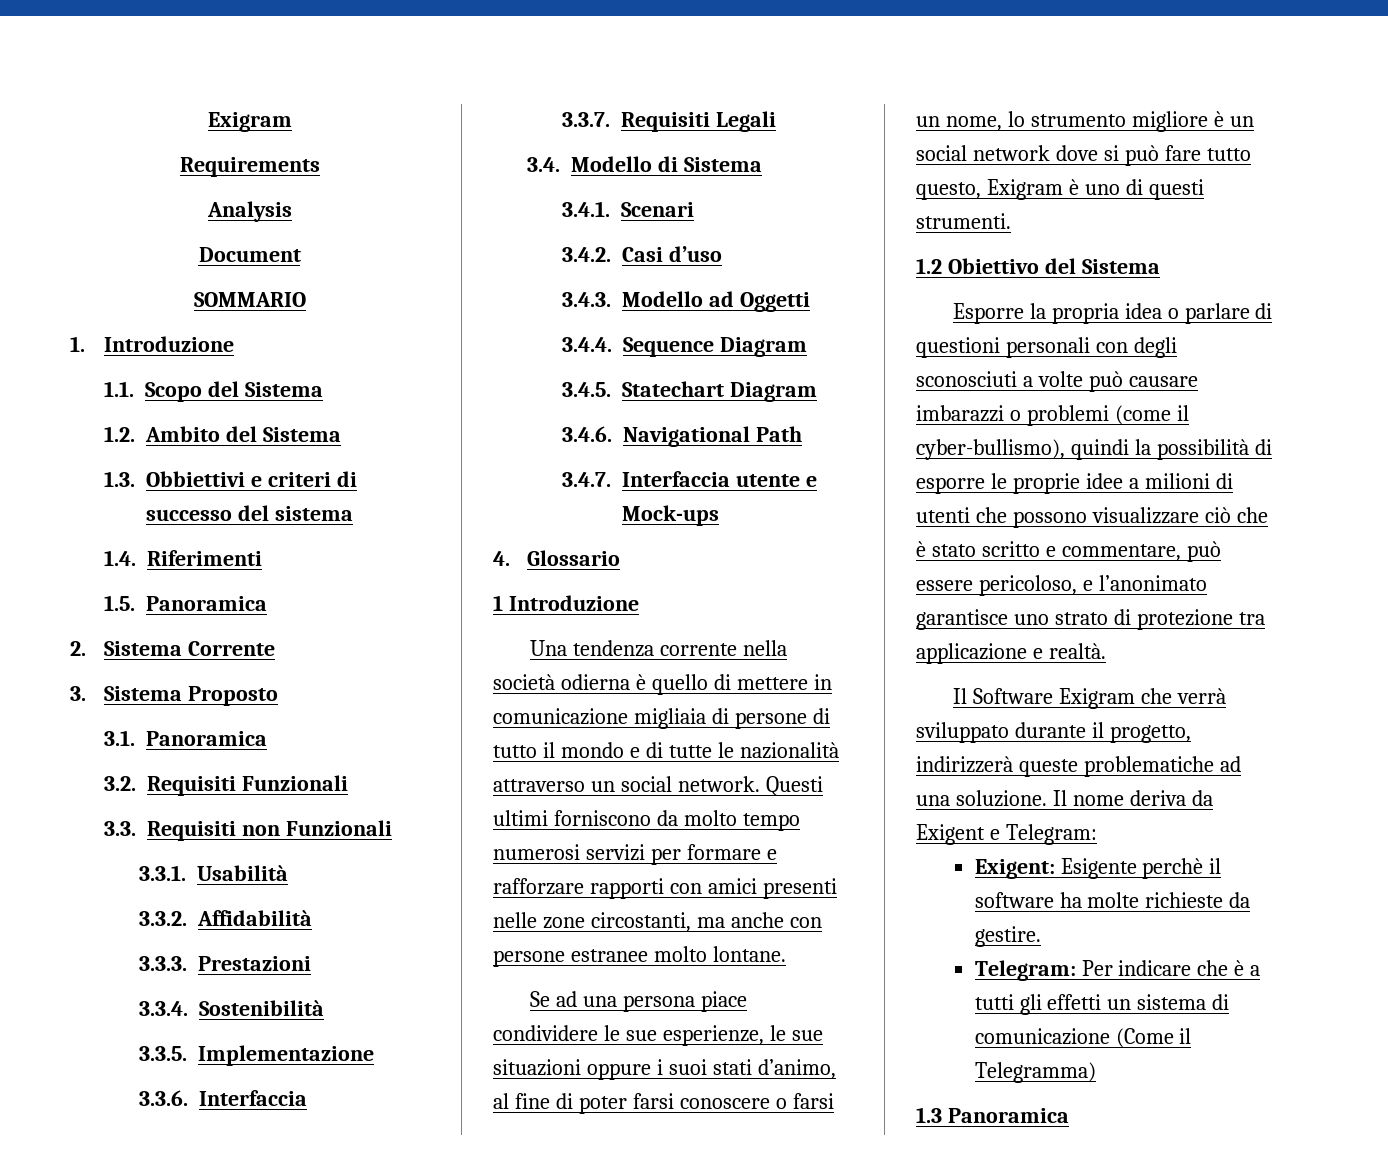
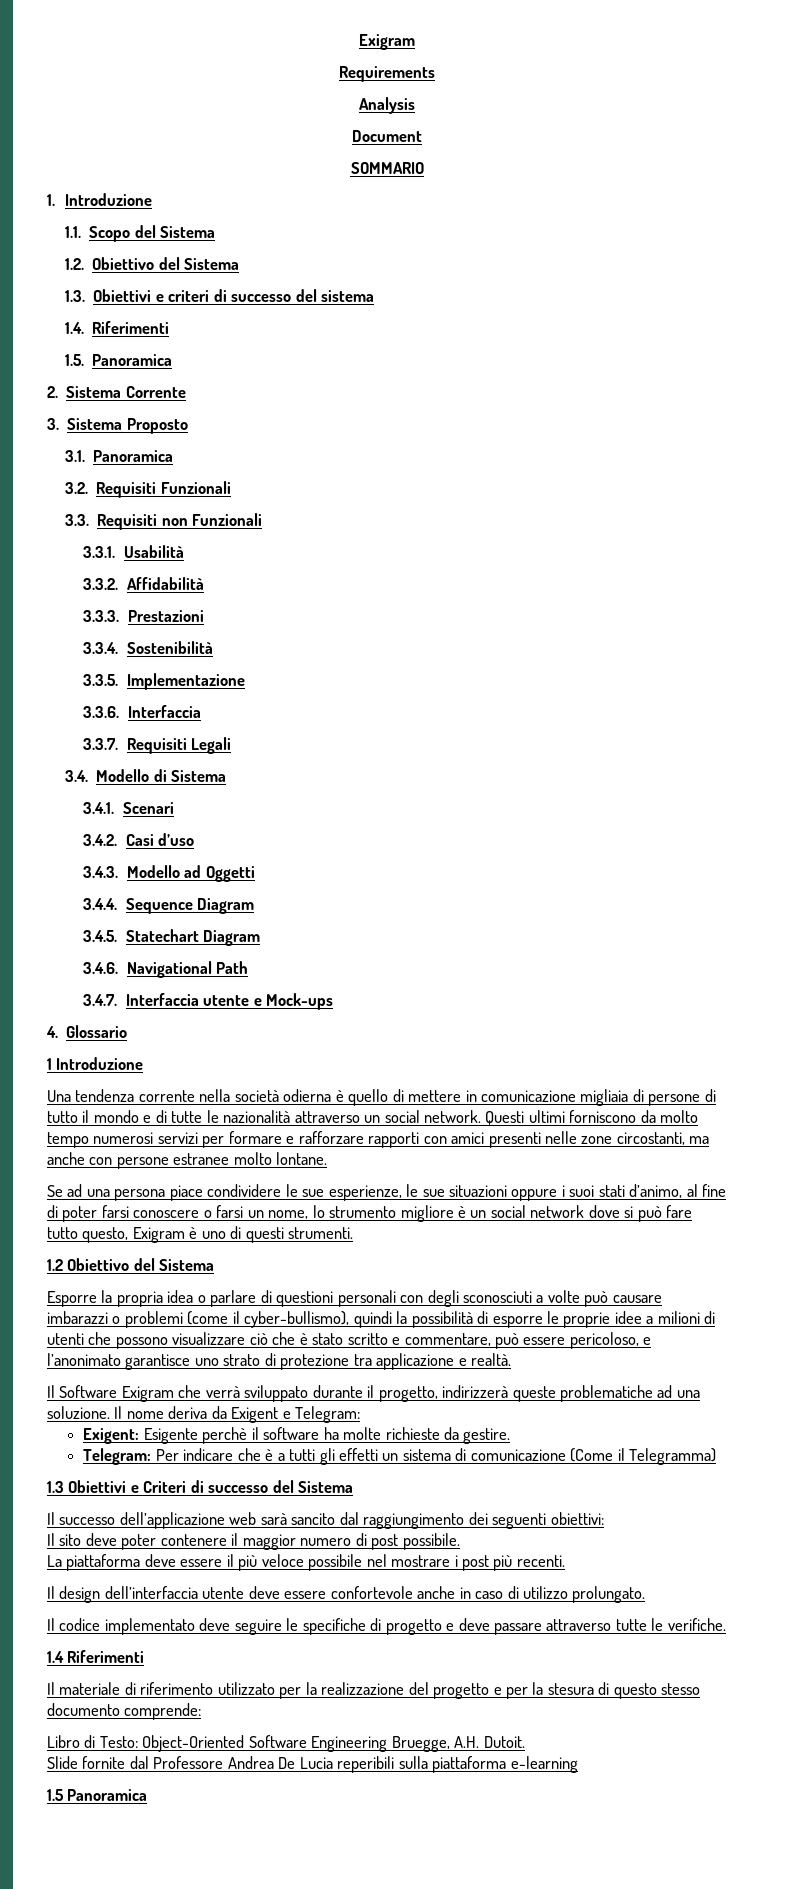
- 1.2. Ambito del Sistema
+ 1.2. Obiettivo del Sistema
- 1.3. Obbiettivi e criteri di successo del sistema
+ 1.3. Obiettivi e criteri di successo del sistema
- 1.3 Panoramica
+ 1.3 Obiettivi e Criteri di successo del Sistema
+ Il successo dell’applicazione web sarà sancito dal raggiungimento dei seguenti obiettivi:
+ Il sito deve poter contenere il maggior numero di post possibile.
+ La piattaforma deve essere il più veloce possibile nel mostrare i post più recenti.
+ Il design dell’interfaccia utente deve essere confortevole anche in caso di utilizzo prolungato.
+ Il codice implementato deve seguire le specifiche di progetto e deve passare attraverso tutte le verifiche.
+ 1.4 Riferimenti
+ Il materiale di riferimento utilizzato per la realizzazione del progetto e per la stesura di questo stesso documento comprende:
+ Libro di Testo: Object-Oriented Software Engineering Bruegge, A.H. Dutoit.
+ Slide fornite dal Professore Andrea De Lucia reperibili sulla piattaforma e-learning
+ 1.5 Panoramica

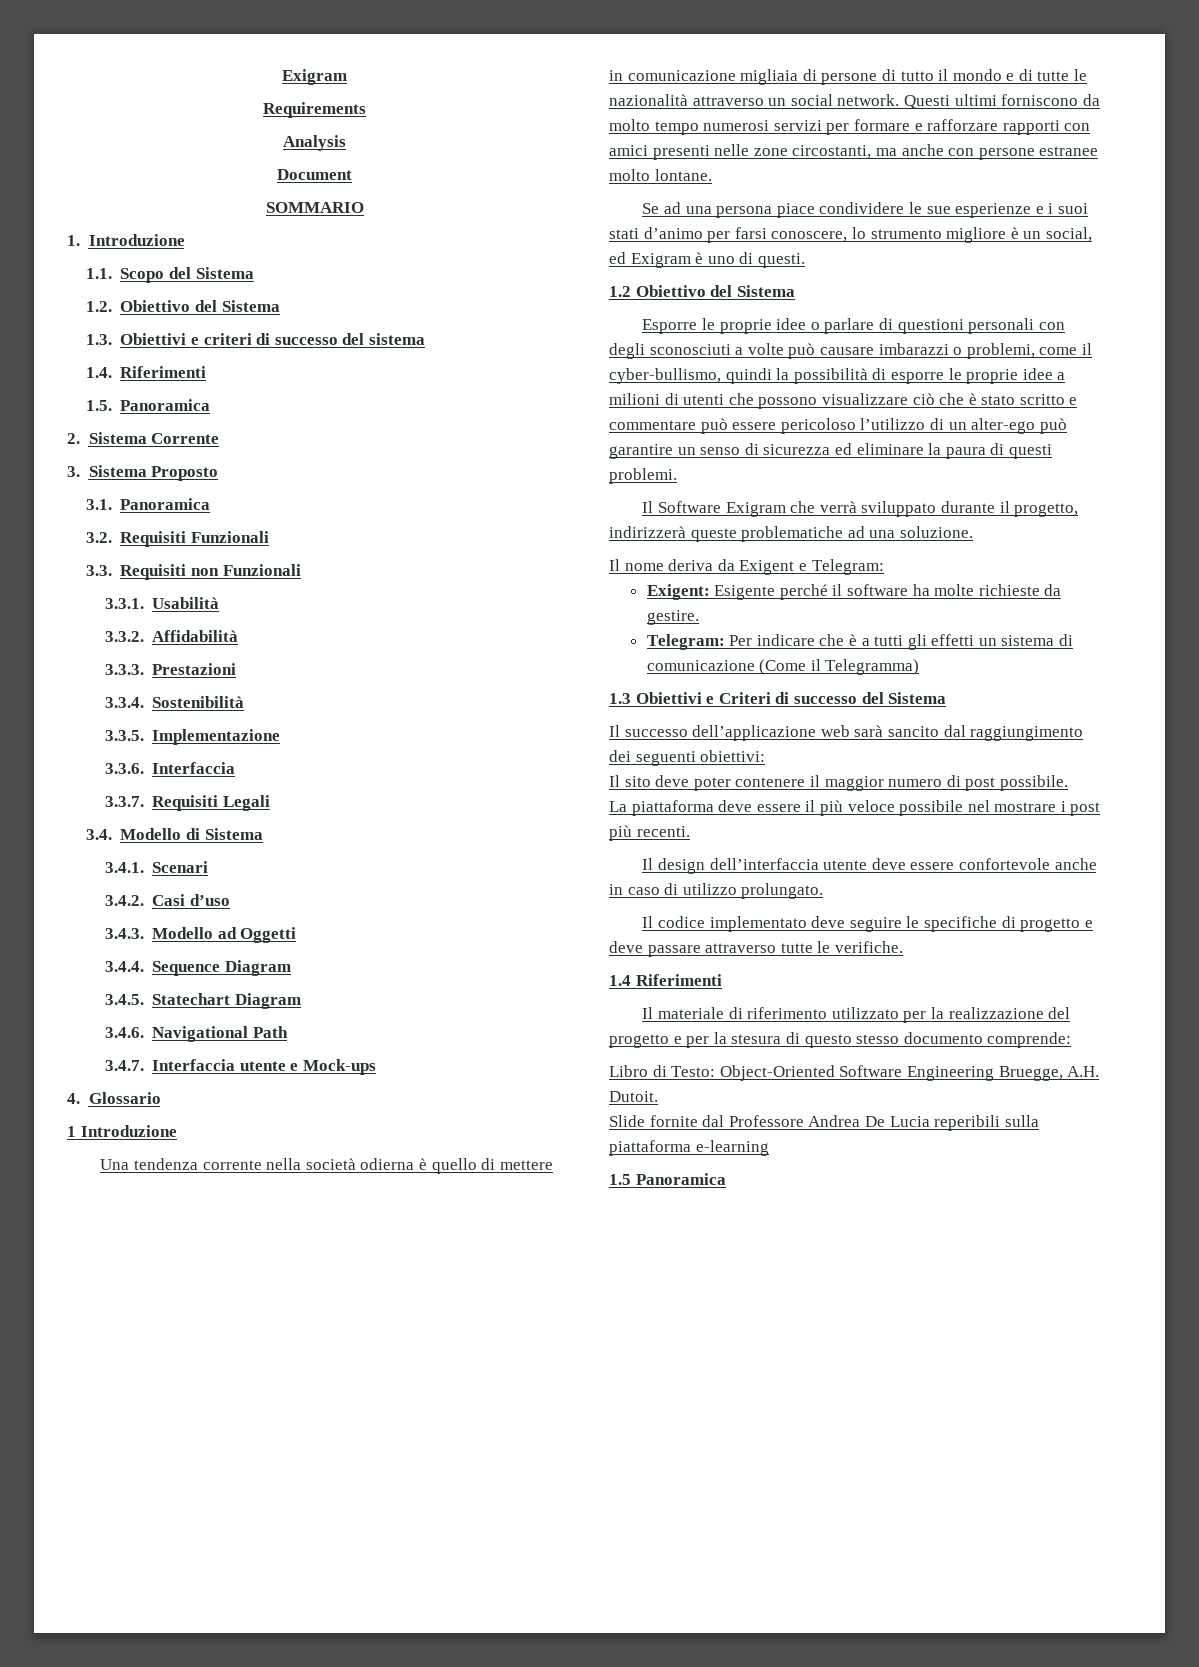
- Se ad una persona piace condividere le sue esperienze, le sue situazioni oppure i suoi stati d’animo, al fine di poter farsi conoscere o farsi un nome, lo strumento migliore è un social network dove si può fare tutto questo, Exigram è uno di questi strumenti.
+ Se ad una persona piace condividere le sue esperienze e i suoi stati d’animo per farsi conoscere, lo strumento migliore è un social, ed Exigram è uno di questi.
- Esporre la propria idea o parlare di questioni personali con degli sconosciuti a volte può causare imbarazzi o problemi (come il cyber-bullismo), quindi la possibilità di esporre le proprie idee a milioni di utenti che possono visualizzare ciò che è stato scritto e commentare, può essere pericoloso, e l’anonimato garantisce uno strato di protezione tra applicazione e realtà.
+ Esporre le proprie idee o parlare di questioni personali con degli sconosciuti a volte può causare imbarazzi o problemi, come il cyber-bullismo, quindi la possibilità di esporre le proprie idee a milioni di utenti che possono visualizzare ciò che è stato scritto e commentare può essere pericoloso l’utilizzo di un alter-ego può garantire un senso di sicurezza ed eliminare la paura di questi problemi.
- Il Software Exigram che verrà sviluppato durante il progetto, indirizzerà queste problematiche ad una soluzione. Il nome deriva da Exigent e Telegram:
+ Il Software Exigram che verrà sviluppato durante il progetto, indirizzerà queste problematiche ad una soluzione.
+ Il nome deriva da Exigent e Telegram:
- Exigent: Esigente perchè il software ha molte richieste da gestire.
+ Exigent: Esigente perché il software ha molte richieste da gestire.

